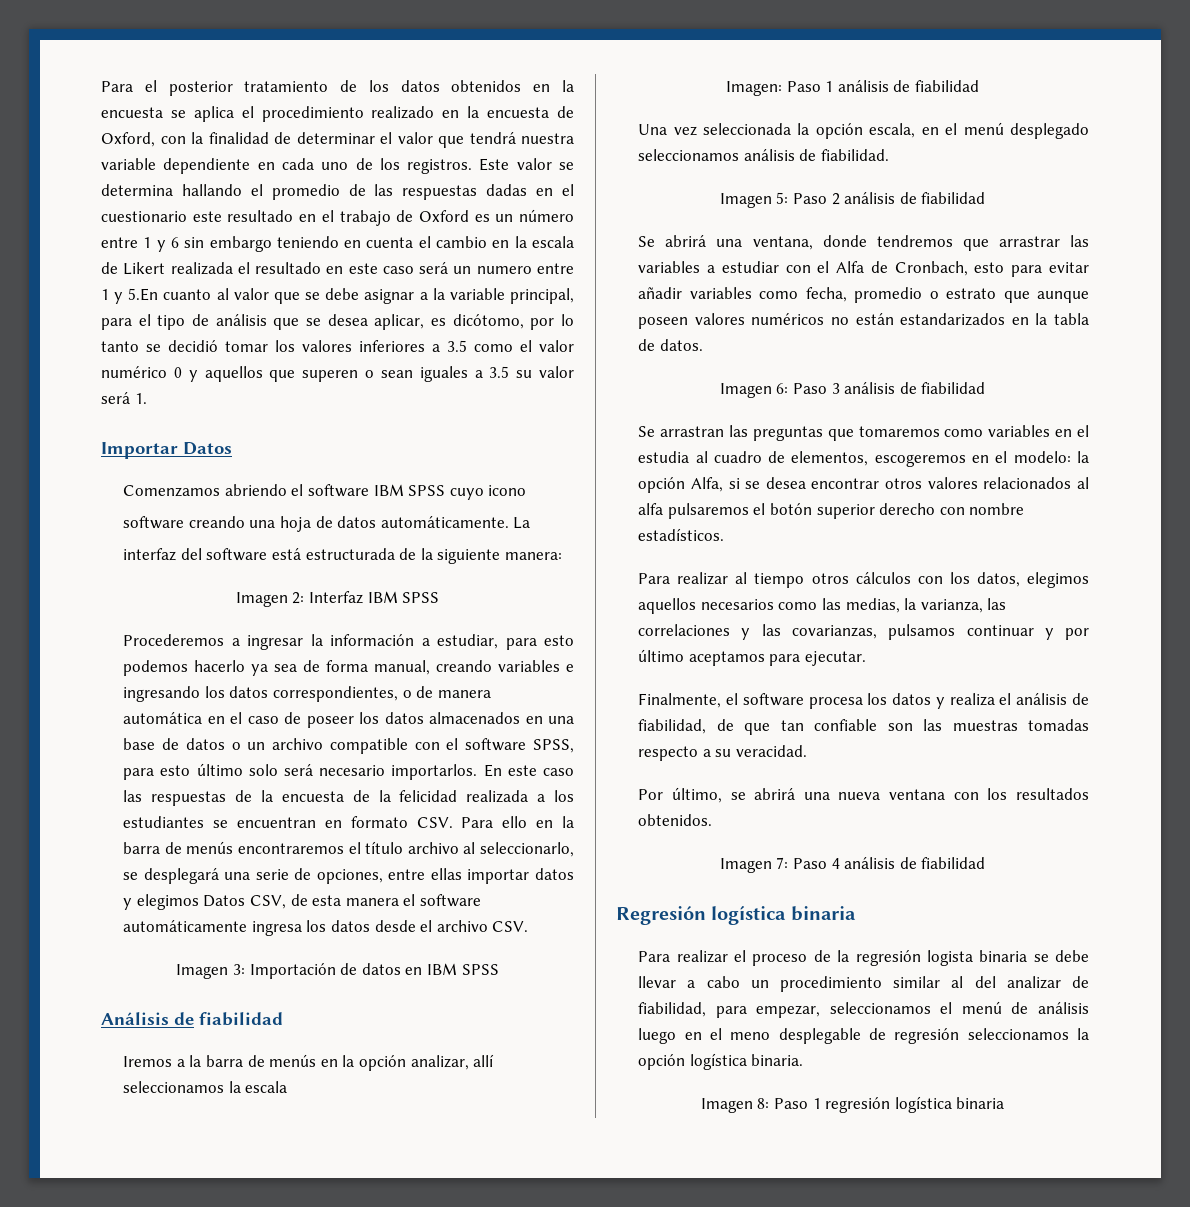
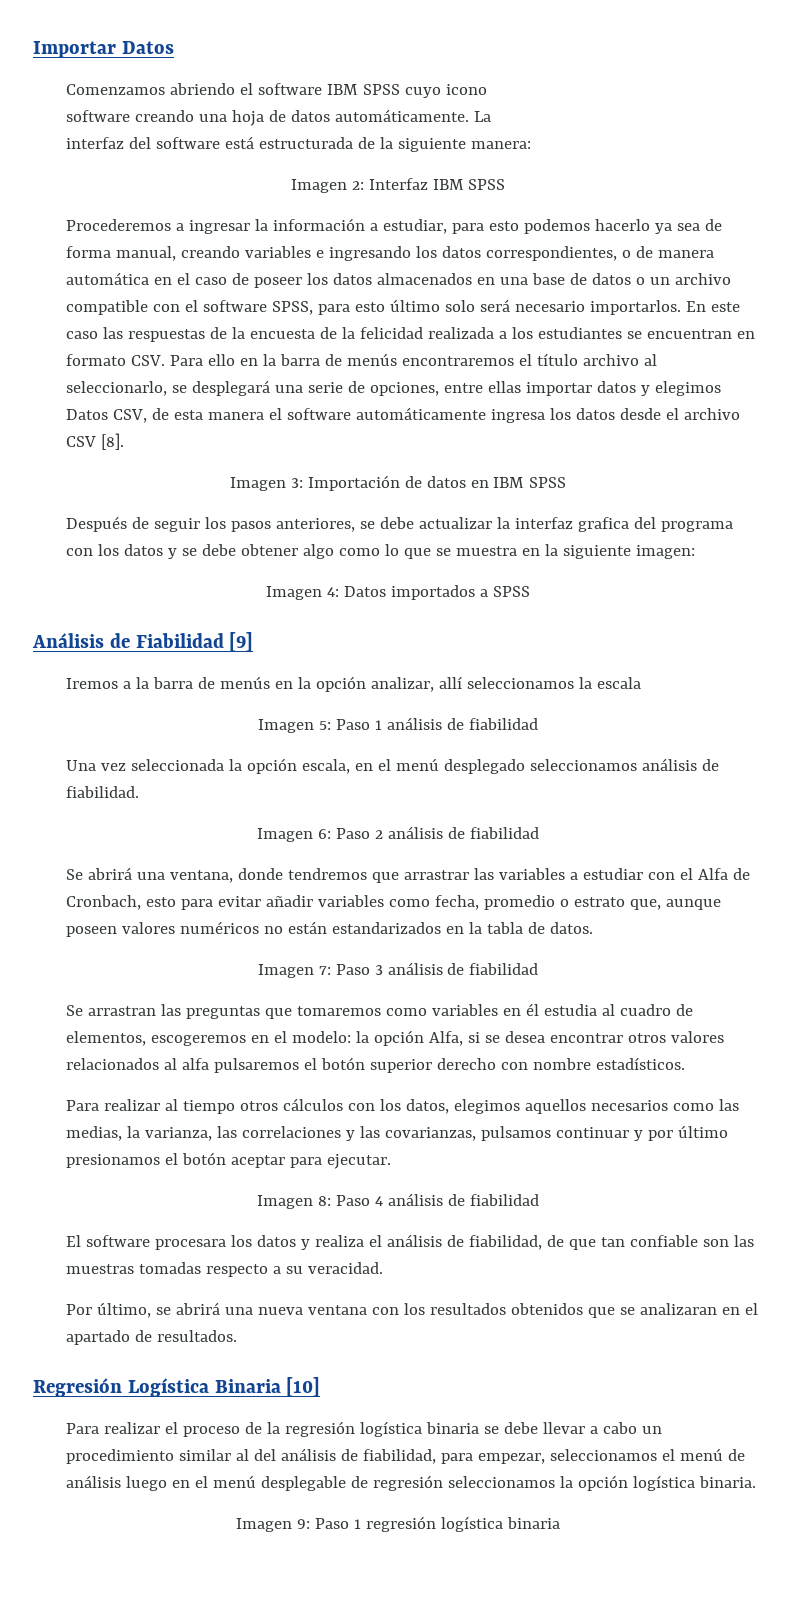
- Para el posterior tratamiento de los datos obtenidos en la encuesta se aplica el procedimiento realizado en la encuesta de Oxford, con la finalidad de determinar el valor que tendrá nuestra variable dependiente en cada uno de los registros. Este valor se determina hallando el promedio de las respuestas dadas en el cuestionario este resultado en el trabajo de Oxford es un número entre 1 y 6 sin embargo teniendo en cuenta el cambio en la escala de Likert realizada el resultado en este caso será un numero entre 1 y 5.En cuanto al valor que se debe asignar a la variable principal, para el tipo de análisis que se desea aplicar, es dicótomo, por lo tanto se decidió tomar los valores inferiores a 3.5 como el valor numérico 0 y aquellos que superen o sean iguales a 3.5 su valor será 1.
- En este caso las respuestas de la encuesta de la felicidad realizada a los estudiantes se encuentran en formato CSV. Para ello en la barra de menús encontraremos el título archivo al seleccionarlo, se desplegará una serie de opciones, entre ellas importar datos y elegimos Datos CSV, de esta manera el software automáticamente ingresa los datos desde el archivo CSV.
+ En este caso las respuestas de la encuesta de la felicidad realizada a los estudiantes se encuentran en formato CSV. Para ello en la barra de menús encontraremos el título archivo al seleccionarlo, se desplegará una serie de opciones, entre ellas importar datos y elegimos Datos CSV, de esta manera el software automáticamente ingresa los datos desde el archivo CSV [8].
+ Después de seguir los pasos anteriores, se debe actualizar la interfaz grafica del programa con los datos y se debe obtener algo como lo que se muestra en la siguiente imagen:
+ Imagen 4: Datos importados a SPSS
- Análisis de fiabilidad
+ Análisis de Fiabilidad [9]
- Imagen: Paso 1 análisis de fiabilidad
+ Imagen 5: Paso 1 análisis de fiabilidad
- Imagen 5: Paso 2 análisis de fiabilidad
+ Imagen 6: Paso 2 análisis de fiabilidad
- Se abrirá una ventana, donde tendremos que arrastrar las variables a estudiar con el Alfa de Cronbach, esto para evitar añadir variables como fecha, promedio o estrato que aunque poseen valores numéricos no están estandarizados en la tabla de datos.
+ Se abrirá una ventana, donde tendremos que arrastrar las variables a estudiar con el Alfa de Cronbach, esto para evitar añadir variables como fecha, promedio o estrato que, aunque poseen valores numéricos no están estandarizados en la tabla de datos.
- Imagen 6: Paso 3 análisis de fiabilidad
+ Imagen 7: Paso 3 análisis de fiabilidad
- Se arrastran las preguntas que tomaremos como variables en el estudia al cuadro de elementos, escogeremos en el modelo: la opción Alfa, si se desea encontrar otros valores relacionados al alfa pulsaremos el botón superior derecho con nombre estadísticos.
+ Se arrastran las preguntas que tomaremos como variables en él estudia al cuadro de elementos, escogeremos en el modelo: la opción Alfa, si se desea encontrar otros valores relacionados al alfa pulsaremos el botón superior derecho con nombre estadísticos.
- Para realizar al tiempo otros cálculos con los datos, elegimos aquellos necesarios como las medias, la varianza, las correlaciones y las covarianzas, pulsamos continuar y por último aceptamos para ejecutar.
- Finalmente, el software procesa los datos y realiza el análisis de fiabilidad, de que tan confiable son las muestras tomadas respecto a su veracidad.
+ Para realizar al tiempo otros cálculos con los datos, elegimos aquellos necesarios como las medias, la varianza, las correlaciones y las covarianzas, pulsamos continuar y por último presionamos el botón aceptar para ejecutar.
+ Imagen 8: Paso 4 análisis de fiabilidad
+ El software procesara los datos y realiza el análisis de fiabilidad, de que tan confiable son las muestras tomadas respecto a su veracidad.
- Por último, se abrirá una nueva ventana con los resultados obtenidos.
- Imagen 7: Paso 4 análisis de fiabilidad
- Regresión logística binaria
+ Por último, se abrirá una nueva ventana con los resultados obtenidos que se analizaran en el apartado de resultados.
+ Regresión Logística Binaria [10]
- Para realizar el proceso de la regresión logista binaria se debe llevar a cabo un procedimiento similar al del analizar de fiabilidad, para empezar, seleccionamos el menú de análisis luego en el meno desplegable de regresión seleccionamos la opción logística binaria.
+ Para realizar el proceso de la regresión logística binaria se debe llevar a cabo un procedimiento similar al del análisis de fiabilidad, para empezar, seleccionamos el menú de análisis luego en el menú desplegable de regresión seleccionamos la opción logística binaria.
- Imagen 8: Paso 1 regresión logística binaria
+ Imagen 9: Paso 1 regresión logística binaria

